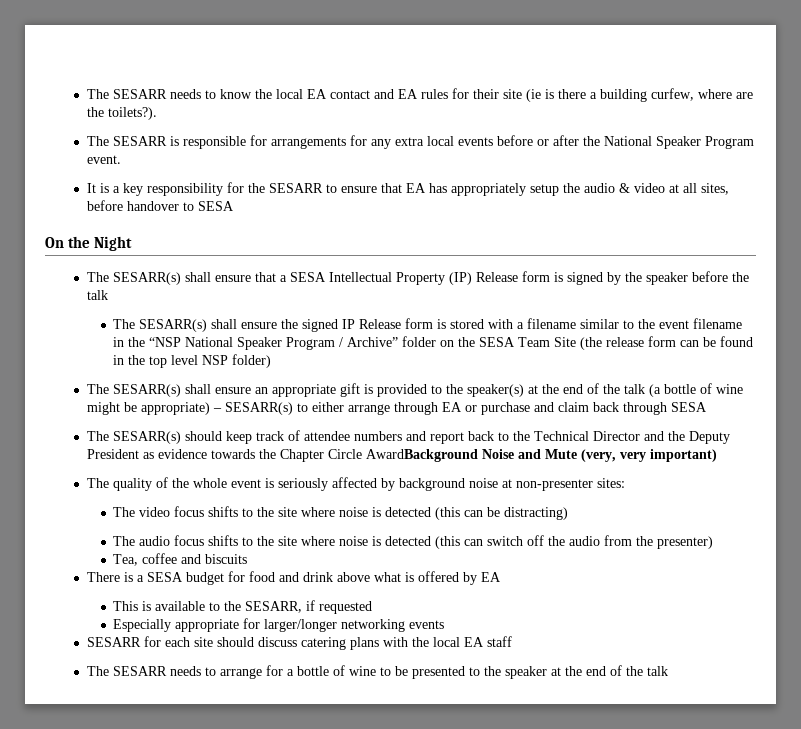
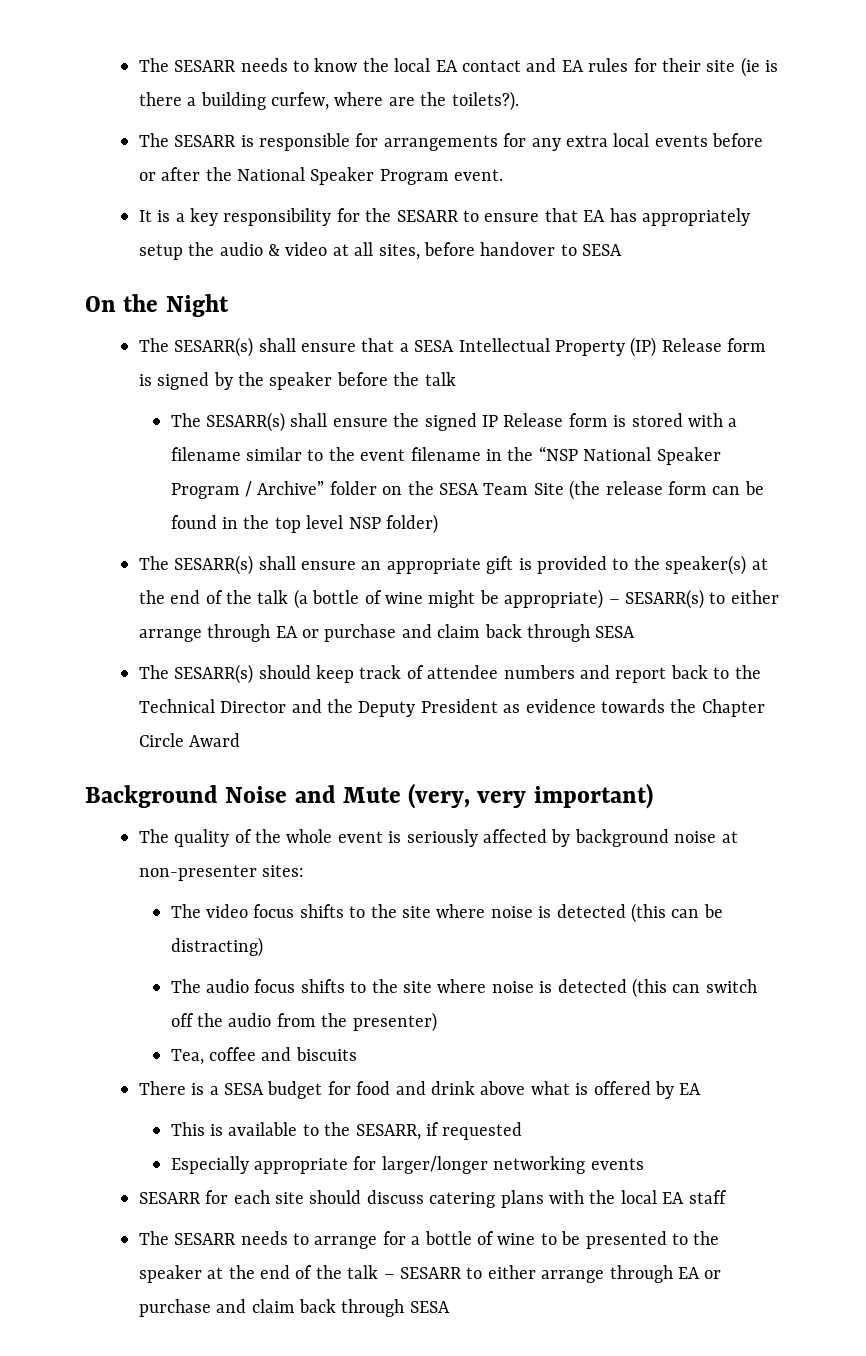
- The SESARR(s) should keep track of attendee numbers and report back to the Technical Director and the Deputy President as evidence towards the Chapter Circle AwardBackground Noise and Mute (very, very important)
+ The SESARR(s) should keep track of attendee numbers and report back to the Technical Director and the Deputy President as evidence towards the Chapter Circle Award
+ Background Noise and Mute (very, very important)
- The SESARR needs to arrange for a bottle of wine to be presented to the speaker at the end of the talk
+ The SESARR needs to arrange for a bottle of wine to be presented to the speaker at the end of the talk – SESARR to either arrange through EA or purchase and claim back through SESA

